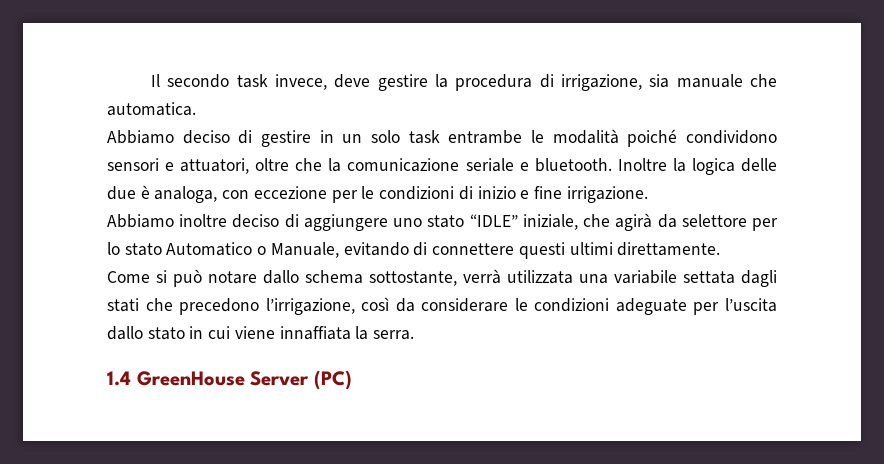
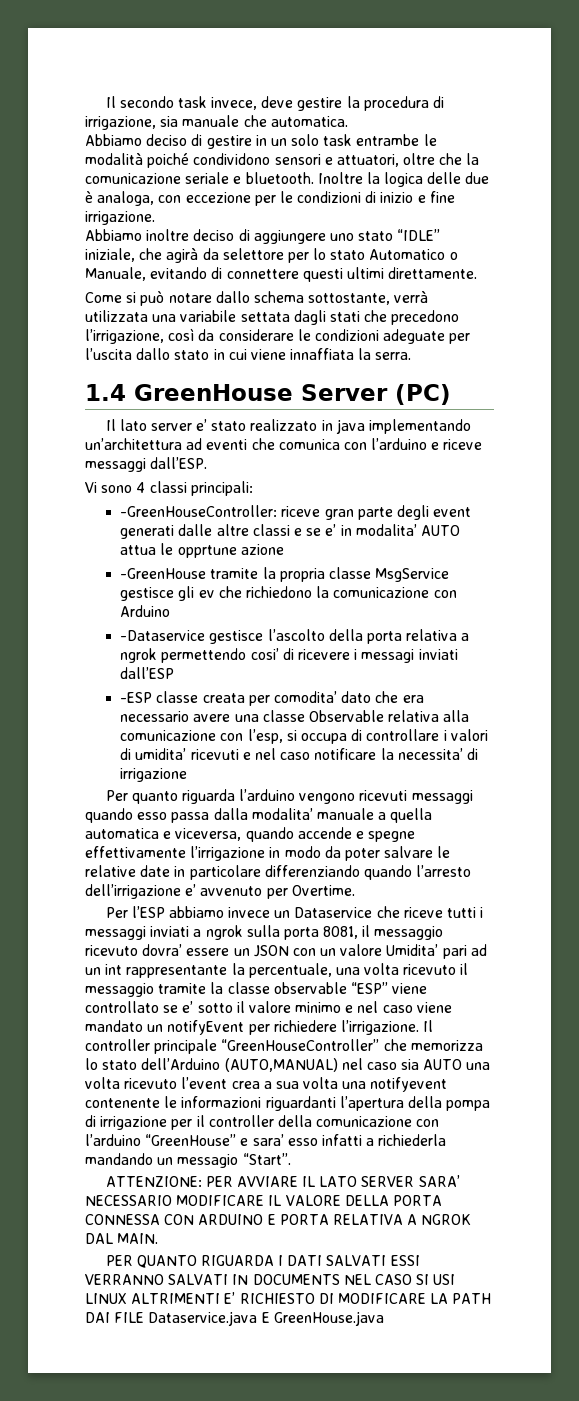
+ Il lato server e’ stato realizzato in java implementando un’architettura ad eventi che comunica con l’arduino e riceve messaggi dall’ESP.
+ Vi sono 4 classi principali:
+ -GreenHouseController: riceve gran parte degli event generati dalle altre classi e se e’ in modalita’ AUTO attua le opprtune azione
+ -GreenHouse tramite la propria classe MsgService gestisce gli ev che richiedono la comunicazione con Arduino
+ -Dataservice gestisce l’ascolto della porta relativa a ngrok permettendo cosi’ di ricevere i messagi inviati dall’ESP
+ -ESP classe creata per comodita’ dato che era necessario avere una classe Observable relativa alla comunicazione con l’esp, si occupa di controllare i valori di umidita’ ricevuti e nel caso notificare la necessita’ di irrigazione
+ Per quanto riguarda l’arduino vengono ricevuti messaggi quando esso passa dalla modalita’ manuale a quella automatica e viceversa, quando accende e spegne effettivamente l’irrigazione in modo da poter salvare le relative date in particolare differenziando quando l’arresto dell’irrigazione e’ avvenuto per Overtime.
+ Per l’ESP abbiamo invece un Dataservice che riceve tutti i messaggi inviati a ngrok sulla porta 8081, il messaggio ricevuto dovra’ essere un JSON con un valore Umidita’ pari ad un int rappresentante la percentuale, una volta ricevuto il messaggio tramite la classe observable “ESP” viene controllato se e’ sotto il valore minimo e nel caso viene mandato un notifyEvent per richiedere l’irrigazione. Il controller principale “GreenHouseController” che memorizza lo stato dell’Arduino (AUTO,MANUAL) nel caso sia AUTO una volta ricevuto l’event crea a sua volta una notifyevent contenente le informazioni riguardanti l’apertura della pompa di irrigazione per il controller della comunicazione con l’arduino “GreenHouse” e sara’ esso infatti a richiederla mandando un messagio “Start”.
+ ATTENZIONE: PER AVVIARE IL LATO SERVER SARA’ NECESSARIO MODIFICARE IL VALORE DELLA PORTA CONNESSA CON ARDUINO E PORTA RELATIVA A NGROK DAL MAIN.
+ PER QUANTO RIGUARDA I DATI SALVATI ESSI VERRANNO SALVATI IN DOCUMENTS NEL CASO SI USI LINUX ALTRIMENTI E’ RICHIESTO DI MODIFICARE LA PATH DAI FILE Dataservice.java E GreenHouse.java

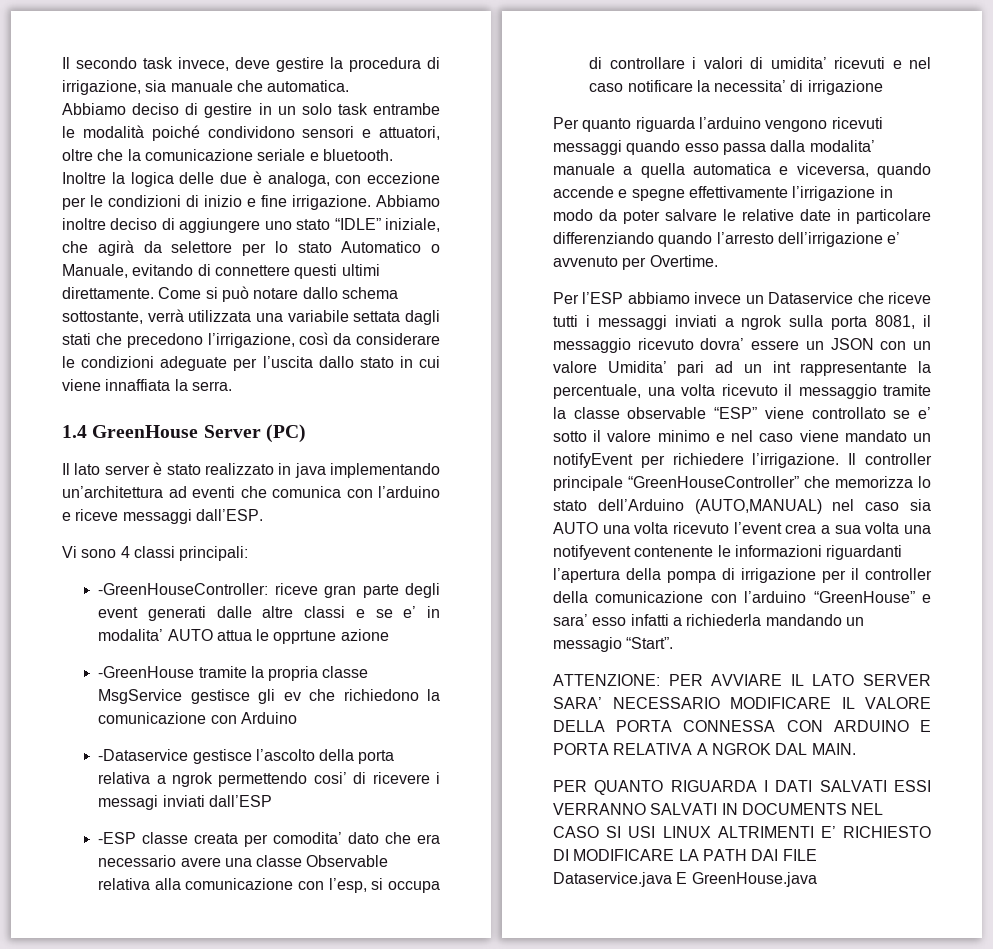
- Inoltre la logica delle due è analoga, con eccezione per le condizioni di inizio e fine irrigazione.
- Abbiamo inoltre deciso di aggiungere uno stato “IDLE” iniziale, che agirà da selettore per lo stato Automatico o Manuale, evitando di connettere questi ultimi direttamente.
- Come si può notare dallo schema sottostante, verrà utilizzata una variabile settata dagli stati che precedono l’irrigazione, così da considerare le condizioni adeguate per l’uscita dallo stato in cui viene innaffiata la serra.
+ Inoltre la logica delle due è analoga, con eccezione per le condizioni di inizio e fine irrigazione. Abbiamo inoltre deciso di aggiungere uno stato “IDLE” iniziale, che agirà da selettore per lo stato Automatico o Manuale, evitando di connettere questi ultimi direttamente. Come si può notare dallo schema sottostante, verrà utilizzata una variabile settata dagli stati che precedono l’irrigazione, così da considerare le condizioni adeguate per l’uscita dallo stato in cui viene innaffiata la serra.
- Il lato server e’ stato realizzato in java implementando un’architettura ad eventi che comunica con l’arduino e riceve messaggi dall’ESP.
+ Il lato server è stato realizzato in java implementando un’architettura ad eventi che comunica con l’arduino e riceve messaggi dall’ESP.

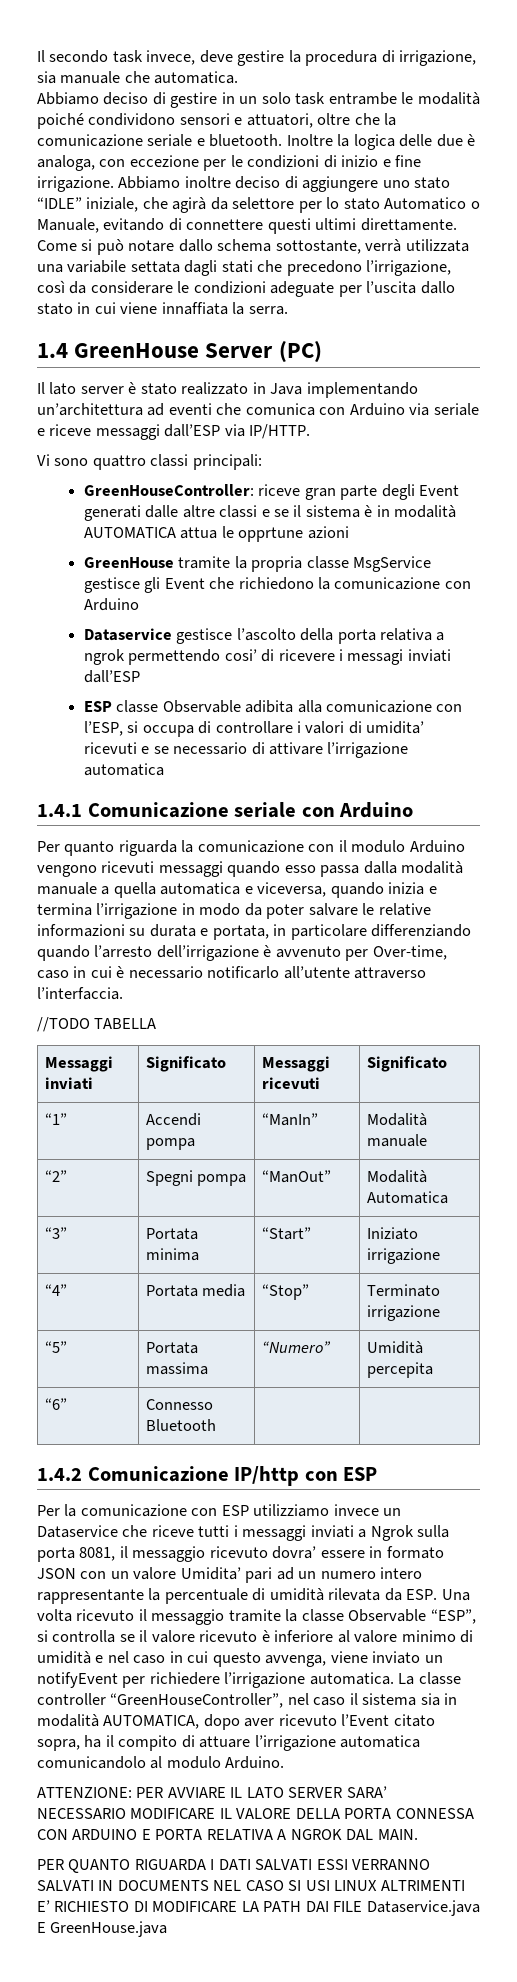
- Il lato server è stato realizzato in java implementando un’architettura ad eventi che comunica con l’arduino e riceve messaggi dall’ESP.
+ Il lato server è stato realizzato in Java implementando un’architettura ad eventi che comunica con Arduino via seriale e riceve messaggi dall’ESP via IP/HTTP.
- Vi sono 4 classi principali:
+ Vi sono quattro classi principali:
- -GreenHouseController: riceve gran parte degli event generati dalle altre classi e se e’ in modalita’ AUTO attua le opprtune azione
- -GreenHouse tramite la propria classe MsgService gestisce gli ev che richiedono la comunicazione con Arduino
+ GreenHouseController: riceve gran parte degli Event generati dalle altre classi e se il sistema è in modalità AUTOMATICA attua le opprtune azioni
+ GreenHouse tramite la propria classe MsgService gestisce gli Event che richiedono la comunicazione con Arduino
- -Dataservice gestisce l’ascolto della porta relativa a ngrok permettendo cosi’ di ricevere i messagi inviati dall’ESP
+ Dataservice gestisce l’ascolto della porta relativa a ngrok permettendo cosi’ di ricevere i messagi inviati dall’ESP
- -ESP classe creata per comodita’ dato che era necessario avere una classe Observable relativa alla comunicazione con l’esp, si occupa di controllare i valori di umidita’ ricevuti e nel caso notificare la necessita’ di irrigazione
- Per quanto riguarda l’arduino vengono ricevuti messaggi quando esso passa dalla modalita’ manuale a quella automatica e viceversa, quando accende e spegne effettivamente l’irrigazione in modo da poter salvare le relative date in particolare differenziando quando l’arresto dell’irrigazione e’ avvenuto per Overtime.
- Per l’ESP abbiamo invece un Dataservice che riceve tutti i messaggi inviati a ngrok sulla porta 8081, il messaggio ricevuto dovra’ essere un JSON con un valore Umidita’ pari ad un int rappresentante la percentuale, una volta ricevuto il messaggio tramite la classe observable “ESP” viene controllato se e’ sotto il valore minimo e nel caso viene mandato un notifyEvent per richiedere l’irrigazione. Il controller principale “GreenHouseController” che memorizza lo stato dell’Arduino (AUTO,MANUAL) nel caso sia AUTO una volta ricevuto l’event crea a sua volta una notifyevent contenente le informazioni riguardanti l’apertura della pompa di irrigazione per il controller della comunicazione con l’arduino “GreenHouse” e sara’ esso infatti a richiederla mandando un messagio “Start”.
+ ESP classe Observable adibita alla comunicazione con l’ESP, si occupa di controllare i valori di umidita’ ricevuti e se necessario di attivare l’irrigazione automatica
+ 1.4.1 Comunicazione seriale con Arduino
+ Per quanto riguarda la comunicazione con il modulo Arduino vengono ricevuti messaggi quando esso passa dalla modalità manuale a quella automatica e viceversa, quando inizia e termina l’irrigazione in modo da poter salvare le relative informazioni su durata e portata, in particolare differenziando quando l’arresto dell’irrigazione è avvenuto per Over-time, caso in cui è necessario notificarlo all’utente attraverso l’interfaccia.
+ //TODO TABELLA
+ Messaggi inviati | Significato | Messaggi ricevuti | Significato
+ “1” | Accendi pompa | “ManIn” | Modalità manuale
+ “2” | Spegni pompa | “ManOut” | Modalità Automatica
+ “3” | Portata minima | “Start” | Iniziato irrigazione
+ “4” | Portata media | “Stop” | Terminato irrigazione
+ “5” | Portata massima | “Numero” | Umidità percepita
+ “6” | Connesso Bluetooth | |
+ 1.4.2 Comunicazione IP/http con ESP
+ Per la comunicazione con ESP utilizziamo invece un Dataservice che riceve tutti i messaggi inviati a Ngrok sulla porta 8081, il messaggio ricevuto dovra’ essere in formato JSON con un valore Umidita’ pari ad un numero intero rappresentante la percentuale di umidità rilevata da ESP. Una volta ricevuto il messaggio tramite la classe Observable “ESP”, si controlla se il valore ricevuto è inferiore al valore minimo di umidità e nel caso in cui questo avvenga, viene inviato un notifyEvent per richiedere l’irrigazione automatica. La classe controller “GreenHouseController”, nel caso il sistema sia in modalità AUTOMATICA, dopo aver ricevuto l’Event citato sopra, ha il compito di attuare l’irrigazione automatica comunicandolo al modulo Arduino.

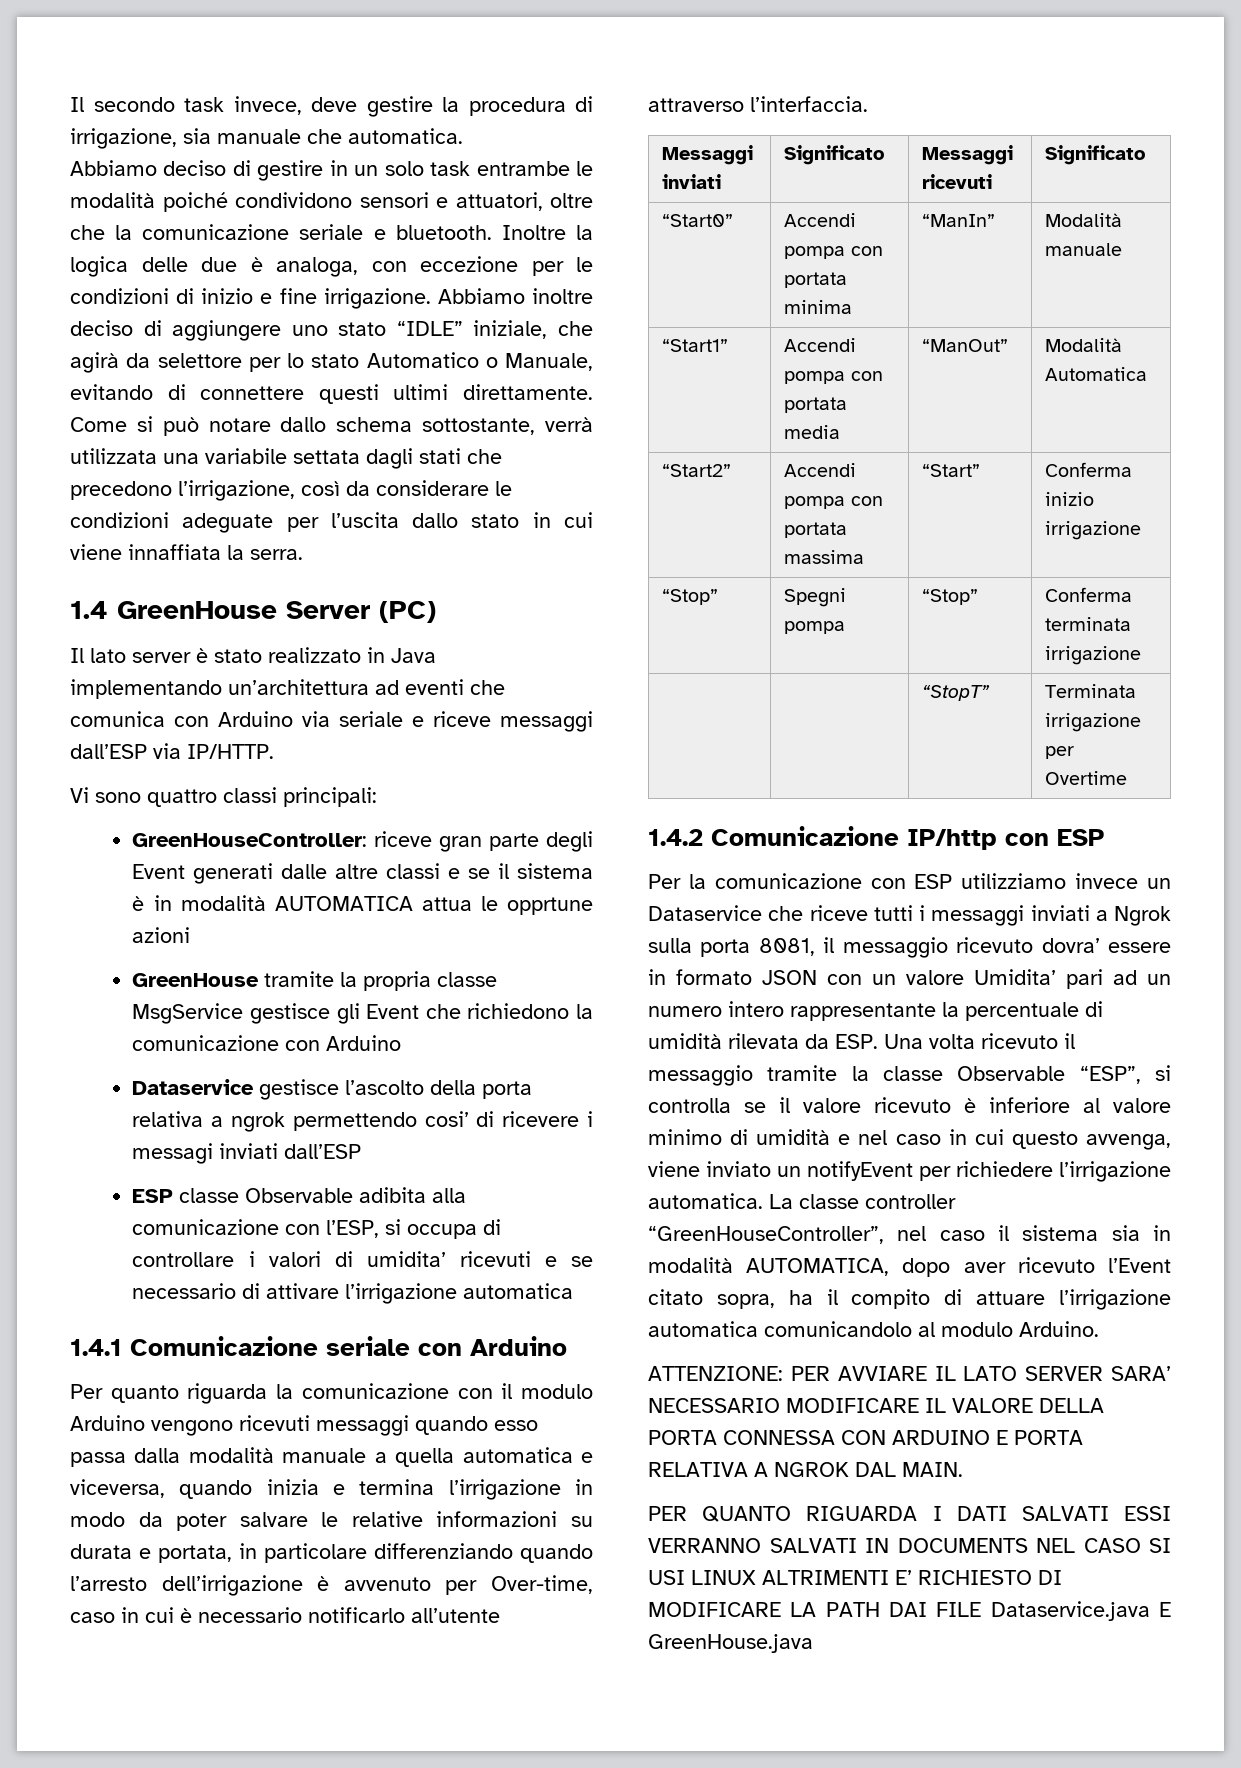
- //TODO TABELLA
- “1” | Accendi pompa | “ManIn” | Modalità manuale
+ “Start0” | Accendi pompa con portata minima | “ManIn” | Modalità manuale
- “2” | Spegni pompa | “ManOut” | Modalità Automatica
+ “Start1” | Accendi pompa con portata media | “ManOut” | Modalità Automatica
- “3” | Portata minima | “Start” | Iniziato irrigazione
- “4” | Portata media | “Stop” | Terminato irrigazione
- “5” | Portata massima | “Numero” | Umidità percepita
- “6” | Connesso Bluetooth | |
+ “Start2” | Accendi pompa con portata massima | “Start” | Conferma inizio irrigazione
+ “Stop” | Spegni pompa | “Stop” | Conferma terminata irrigazione
+ | | “StopT” | Terminata irrigazione per Overtime

